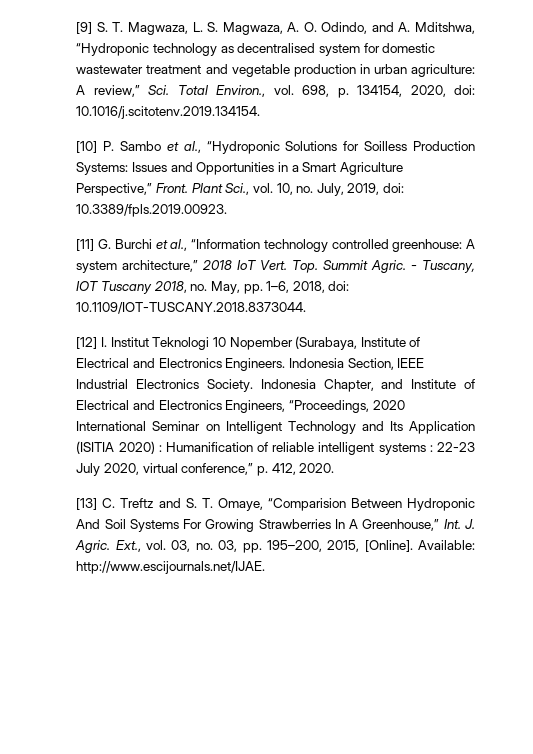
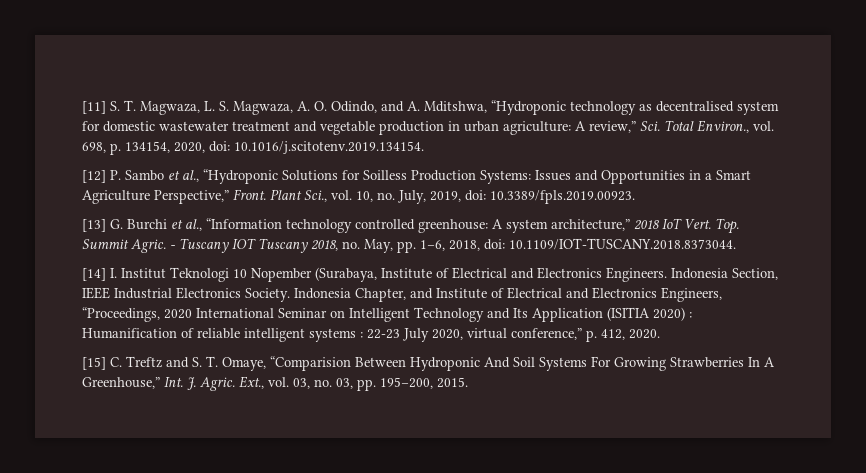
- [9] S. T. Magwaza, L. S. Magwaza, A. O. Odindo, and A. Mditshwa, “Hydroponic technology as decentralised system for domestic wastewater treatment and vegetable production in urban agriculture: A review,” Sci. Total Environ., vol. 698, p. 134154, 2020, doi: 10.1016/j.scitotenv.2019.134154.
+ [11] S. T. Magwaza, L. S. Magwaza, A. O. Odindo, and A. Mditshwa, “Hydroponic technology as decentralised system for domestic wastewater treatment and vegetable production in urban agriculture: A review,” Sci. Total Environ., vol. 698, p. 134154, 2020, doi: 10.1016/j.scitotenv.2019.134154.
- [10] P. Sambo et al., “Hydroponic Solutions for Soilless Production Systems: Issues and Opportunities in a Smart Agriculture Perspective,” Front.
+ [12] P. Sambo et al., “Hydroponic Solutions for Soilless Production Systems: Issues and Opportunities in a Smart Agriculture Perspective,” Front.
- [11] G. Burchi et al., “Information technology controlled greenhouse: A system architecture,” 2018 IoT Vert.
+ [13] G. Burchi et al., “Information technology controlled greenhouse: A system architecture,” 2018 IoT Vert.
- - Tuscany, IOT Tuscany 2018, no. May, pp. 1–6, 2018, doi: 10.1109/IOT-TUSCANY.2018.8373044.
+ - Tuscany IOT Tuscany 2018, no. May, pp. 1–6, 2018, doi: 10.1109/IOT-TUSCANY.2018.8373044.
- [12] I. Institut Teknologi 10 Nopember (Surabaya, Institute of Electrical and Electronics Engineers.
+ [14] I. Institut Teknologi 10 Nopember (Surabaya, Institute of Electrical and Electronics Engineers.
- [13] C. Treftz and S. T. Omaye, “Comparision Between Hydroponic And Soil Systems For Growing Strawberries In A Greenhouse,” Int. J. Agric.
+ [15] C. Treftz and S. T. Omaye, “Comparision Between Hydroponic And Soil Systems For Growing Strawberries In A Greenhouse,” Int. J. Agric.
- Ext., vol. 03, no. 03, pp. 195–200, 2015, [Online]. Available: http://www.escijournals.net/IJAE.
+ Ext., vol. 03, no. 03, pp. 195–200, 2015.

